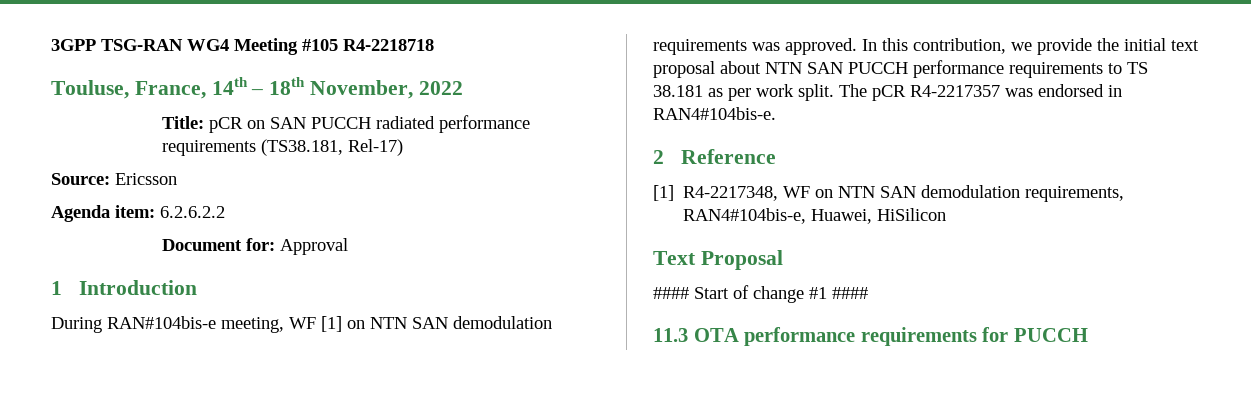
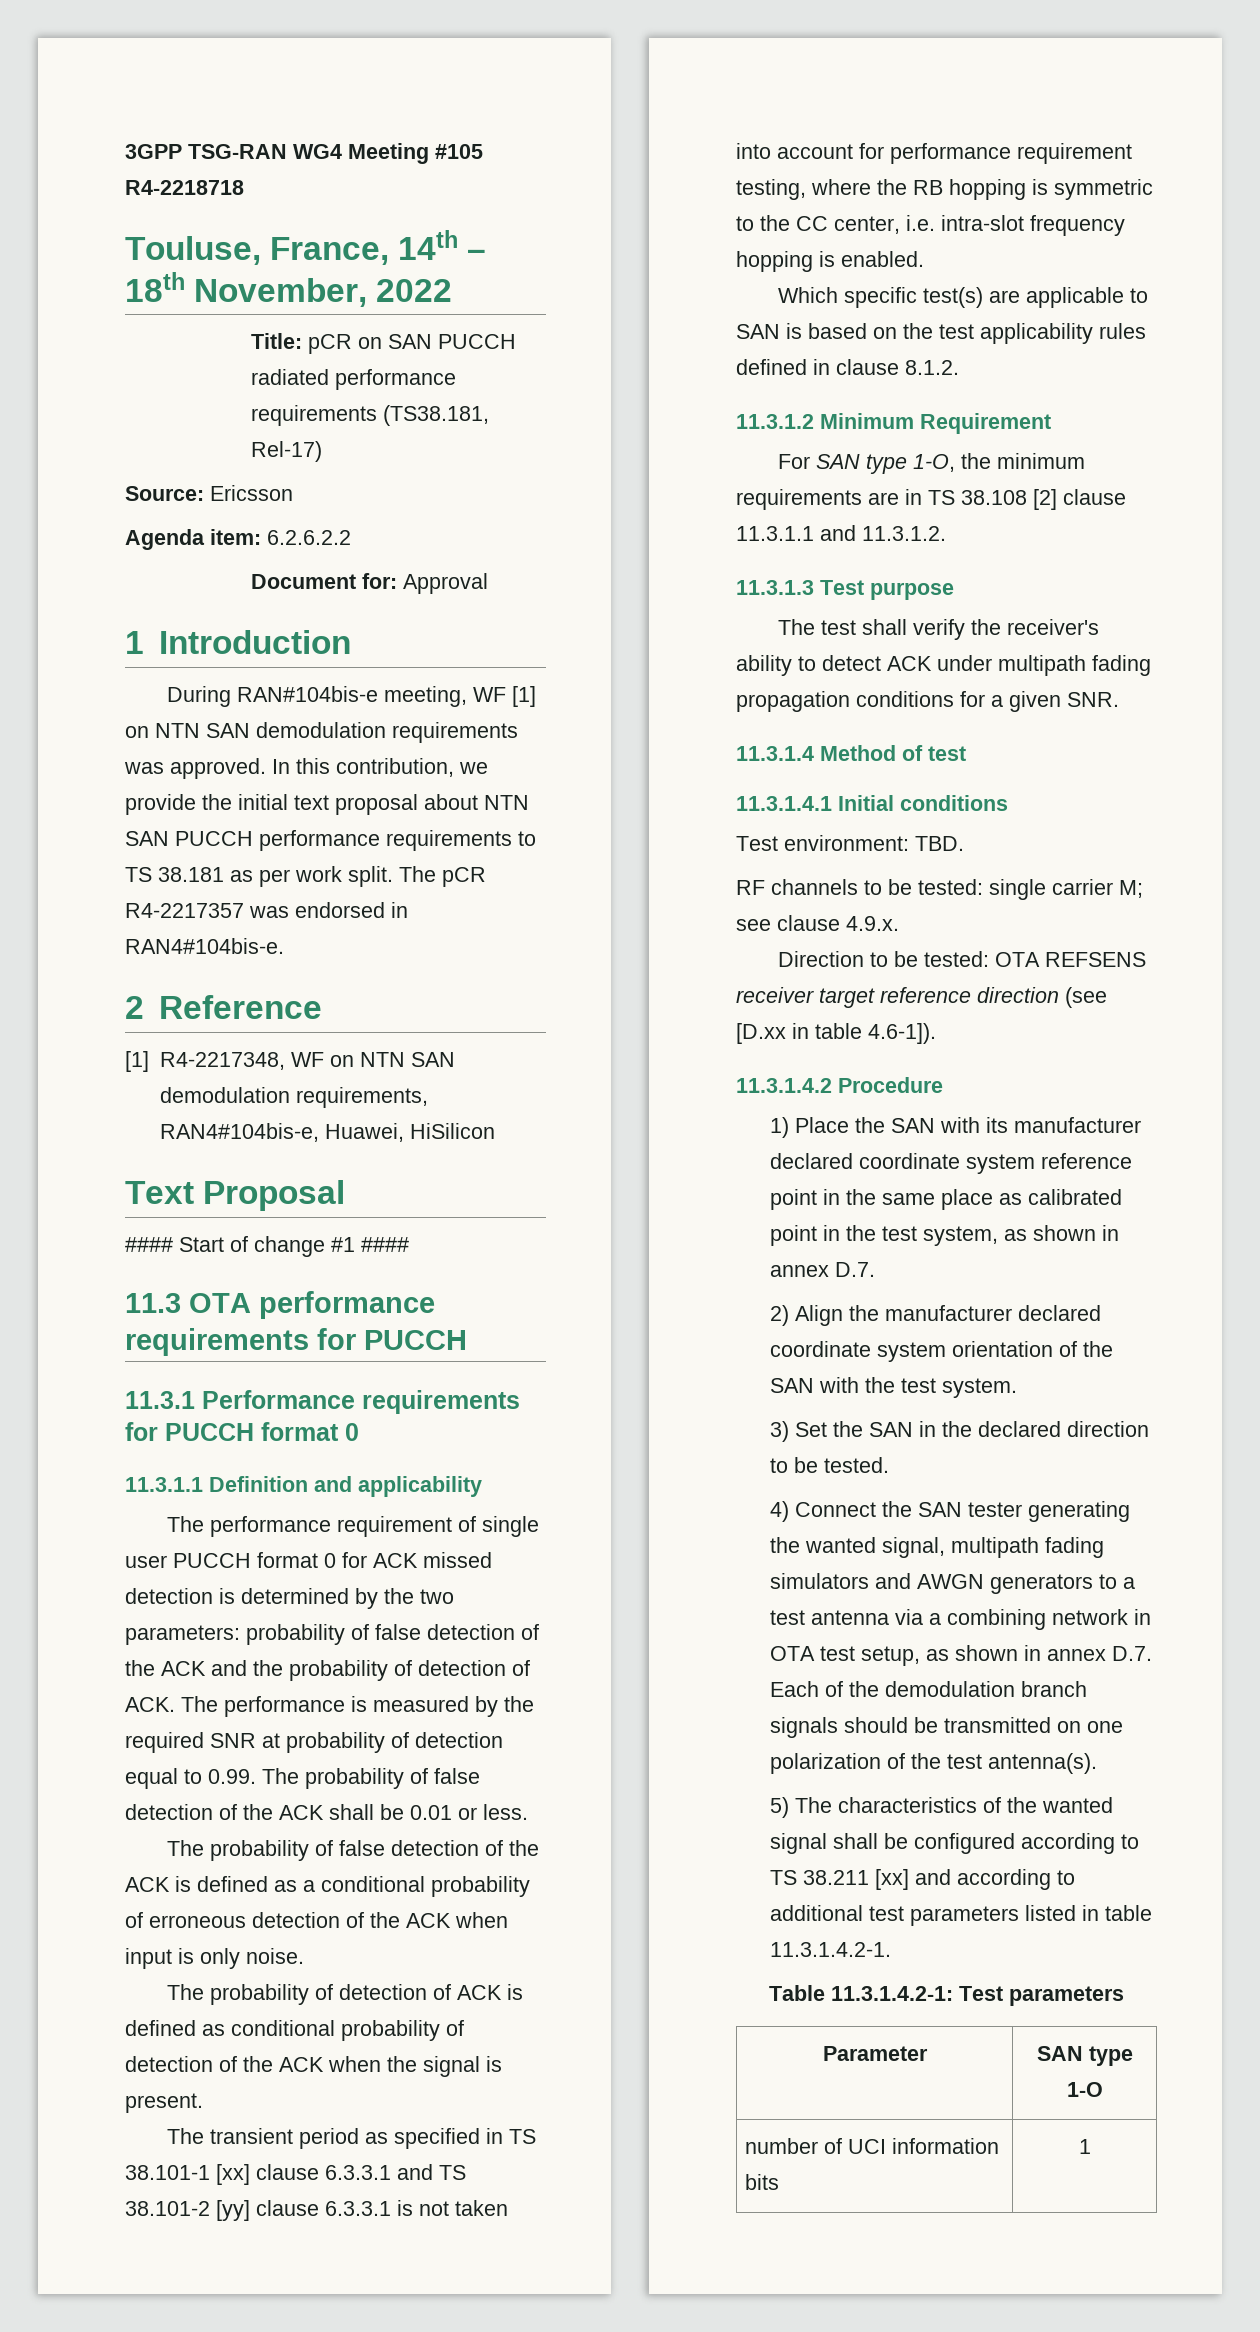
+ 11.3.1 Performance requirements for PUCCH format 0
+ 11.3.1.1 Definition and applicability
+ The performance requirement of single user PUCCH format 0 for ACK missed detection is determined by the two parameters: probability of false detection of the ACK and the probability of detection of ACK. The performance is measured by the required SNR at probability of detection equal to 0.99. The probability of false detection of the ACK shall be 0.01 or less.
+ The probability of false detection of the ACK is defined as a conditional probability of erroneous detection of the ACK when input is only noise.
+ The probability of detection of ACK is defined as conditional probability of detection of the ACK when the signal is present.
+ The transient period as specified in TS 38.101-1 [xx] clause 6.3.3.1 and TS 38.101-2 [yy] clause 6.3.3.1 is not taken into account for performance requirement testing, where the RB hopping is symmetric to the CC center, i.e. intra-slot frequency hopping is enabled.
+ Which specific test(s) are applicable to SAN is based on the test applicability rules defined in clause 8.1.2.
+ 11.3.1.2 Minimum Requirement
+ For SAN type 1-O, the minimum requirements are in TS 38.108 [2] clause 11.3.1.1 and 11.3.1.2.
+ 11.3.1.3 Test purpose
+ The test shall verify the receiver's ability to detect ACK under multipath fading propagation conditions for a given SNR.
+ 11.3.1.4 Method of test
+ 11.3.1.4.1 Initial conditions
+ Test environment: TBD.
+ RF channels to be tested: single carrier M; see clause 4.9.x.
+ Direction to be tested: OTA REFSENS receiver target reference direction (see [D.xx in table 4.6-1]).
+ 11.3.1.4.2 Procedure
+ 1) Place the SAN with its manufacturer declared coordinate system reference point in the same place as calibrated point in the test system, as shown in annex D.7.
+ 2) Align the manufacturer declared coordinate system orientation of the SAN with the test system.
+ 3) Set the SAN in the declared direction to be tested.
+ 4) Connect the SAN tester generating the wanted signal, multipath fading simulators and AWGN generators to a test antenna via a combining network in OTA test setup, as shown in annex D.7. Each of the demodulation branch signals should be transmitted on one polarization of the test antenna(s).
+ 5) The characteristics of the wanted signal shall be configured according to TS 38.211 [xx] and according to additional test parameters listed in table 11.3.1.4.2-1.
+ Table 11.3.1.4.2-1: Test parameters
+ Parameter | SAN type 1-O
+ number of UCI information bits | 1

